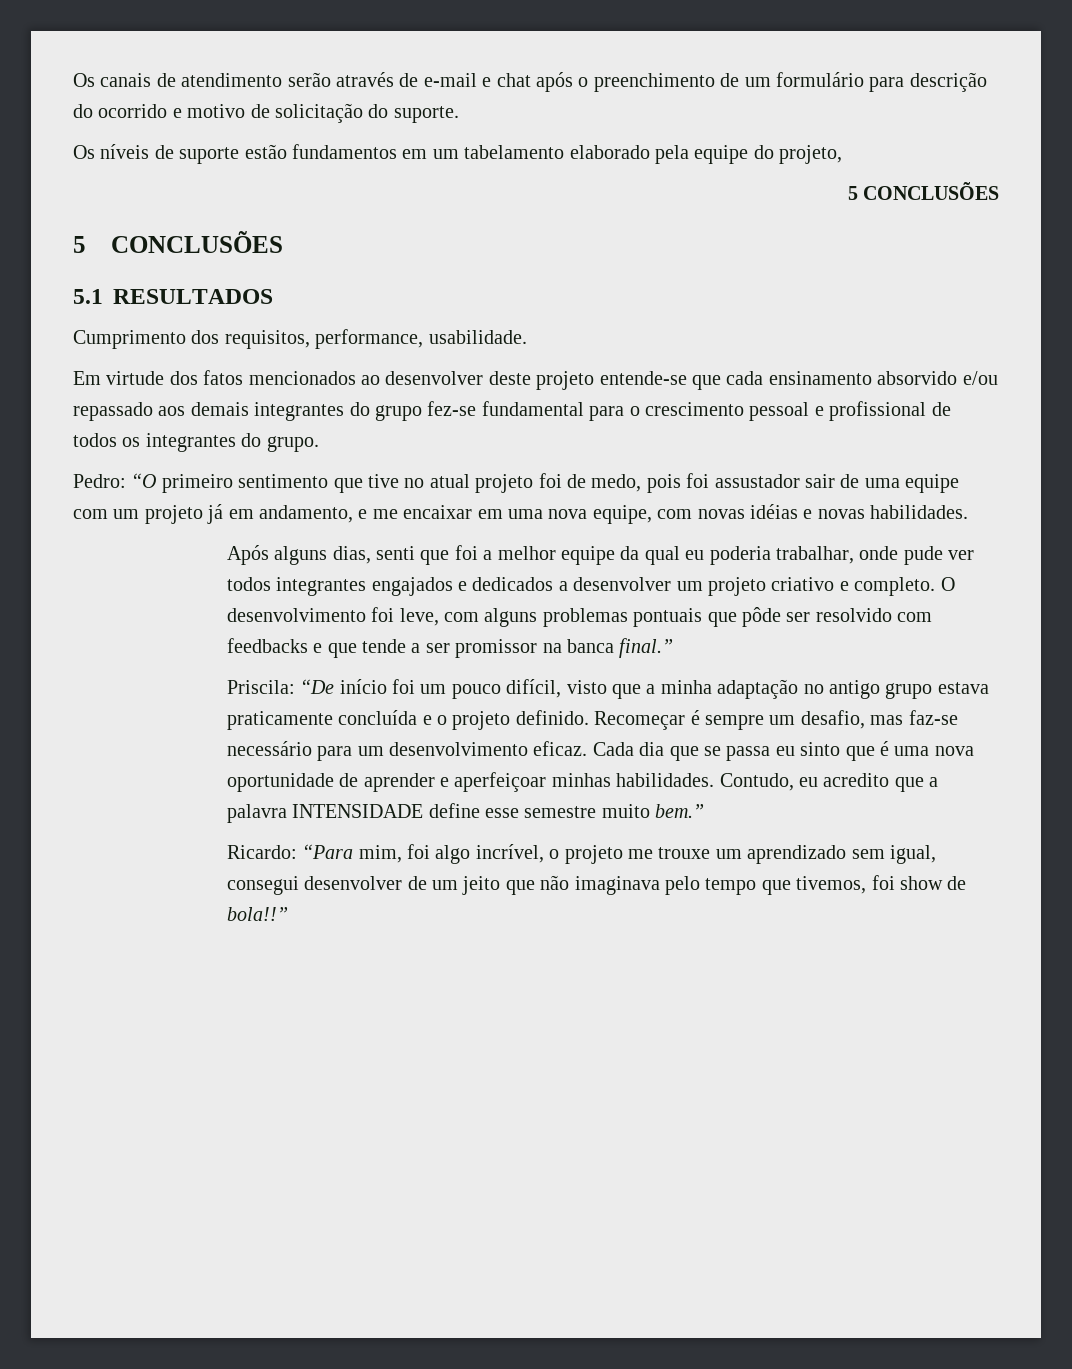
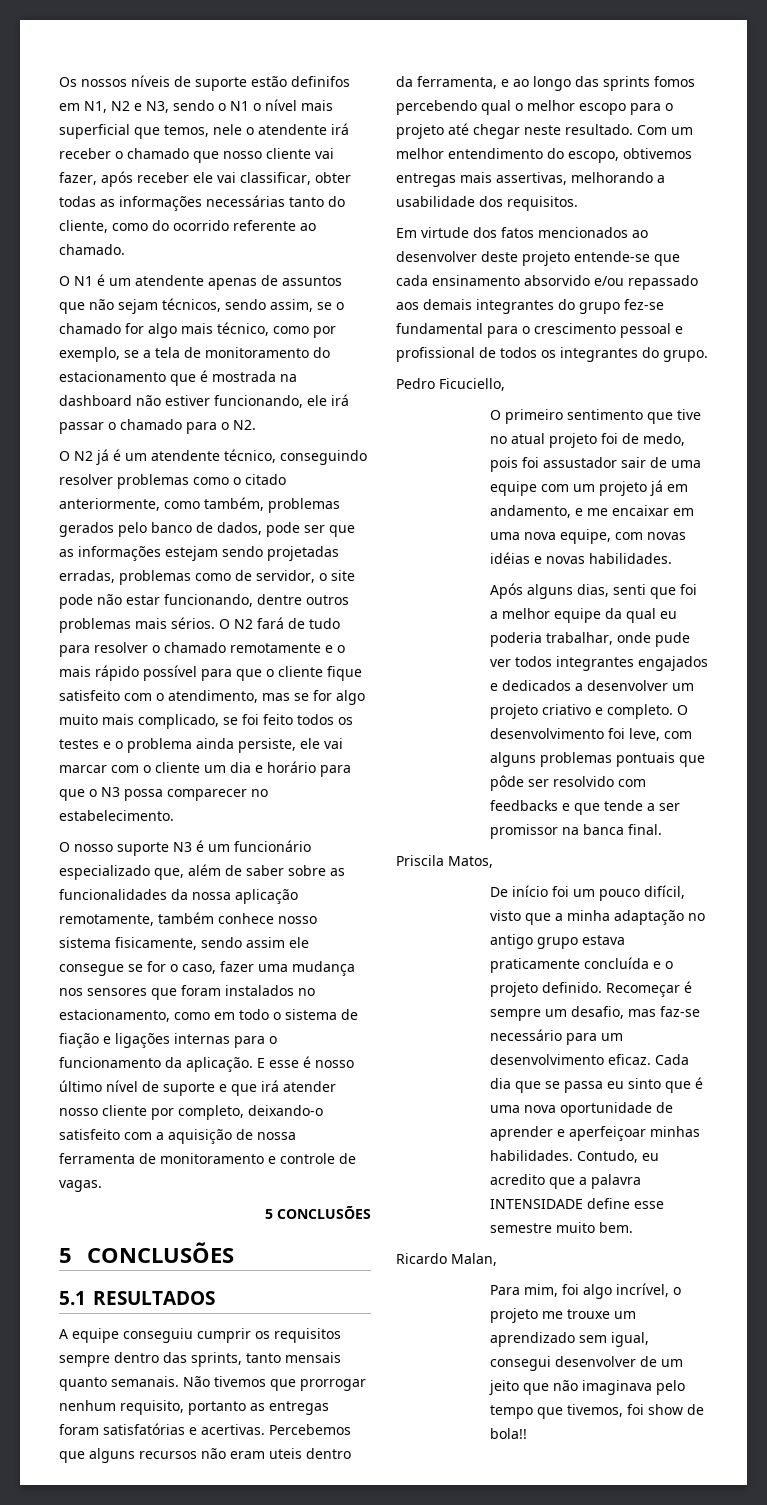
- Os canais de atendimento serão através de e-mail e chat após o preenchimento de um formulário para descrição do ocorrido e motivo de solicitação do suporte.
- Os níveis de suporte estão fundamentos em um tabelamento elaborado pela equipe do projeto,
+ Os nossos níveis de suporte estão definifos em N1, N2 e N3, sendo o N1 o nível mais superficial que temos, nele o atendente irá receber o chamado que nosso cliente vai fazer, após receber ele vai classificar, obter todas as informações necessárias tanto do cliente, como do ocorrido referente ao chamado.
+ O N1 é um atendente apenas de assuntos que não sejam técnicos, sendo assim, se o chamado for algo mais técnico, como por exemplo, se a tela de monitoramento do estacionamento que é mostrada na dashboard não estiver funcionando, ele irá passar o chamado para o N2.
+ O N2 já é um atendente técnico, conseguindo resolver problemas como o citado anteriormente, como também, problemas gerados pelo banco de dados, pode ser que as informações estejam sendo projetadas erradas, problemas como de servidor, o site pode não estar funcionando, dentre outros problemas mais sérios. O N2 fará de tudo para resolver o chamado remotamente e o mais rápido possível para que o cliente fique satisfeito com o atendimento, mas se for algo muito mais complicado, se foi feito todos os testes e o problema ainda persiste, ele vai marcar com o cliente um dia e horário para que o N3 possa comparecer no estabelecimento.
+ O nosso suporte N3 é um funcionário especializado que, além de saber sobre as funcionalidades da nossa aplicação remotamente, também conhece nosso sistema fisicamente, sendo assim ele consegue se for o caso, fazer uma mudança nos sensores que foram instalados no estacionamento, como em todo o sistema de fiação e ligações internas para o funcionamento da aplicação. E esse é nosso último nível de suporte e que irá atender nosso cliente por completo, deixando-o satisfeito com a aquisição de nossa ferramenta de monitoramento e controle de vagas.
- Cumprimento dos requisitos, performance, usabilidade.
+ A equipe conseguiu cumprir os requisitos sempre dentro das sprints, tanto mensais quanto semanais. Não tivemos que prorrogar nenhum requisito, portanto as entregas foram satisfatórias e acertivas. Percebemos que alguns recursos não eram uteis dentro da ferramenta, e ao longo das sprints fomos percebendo qual o melhor escopo para o projeto até chegar neste resultado. Com um melhor entendimento do escopo, obtivemos entregas mais assertivas, melhorando a usabilidade dos requisitos.
- Pedro: “O primeiro sentimento que tive no atual projeto foi de medo, pois foi assustador sair de uma equipe com um projeto já em andamento, e me encaixar em uma nova equipe, com novas idéias e novas habilidades.
+ Pedro Ficuciello,
+ O primeiro sentimento que tive no atual projeto foi de medo, pois foi assustador sair de uma equipe com um projeto já em andamento, e me encaixar em uma nova equipe, com novas idéias e novas habilidades.
- O desenvolvimento foi leve, com alguns problemas pontuais que pôde ser resolvido com feedbacks e que tende a ser promissor na banca final.”
- Priscila: “De início foi um pouco difícil, visto que a minha adaptação no antigo grupo estava praticamente concluída e o projeto definido.
+ O desenvolvimento foi leve, com alguns problemas pontuais que pôde ser resolvido com feedbacks e que tende a ser promissor na banca final.
+ Priscila Matos,
+ De início foi um pouco difícil, visto que a minha adaptação no antigo grupo estava praticamente concluída e o projeto definido.
- Contudo, eu acredito que a palavra INTENSIDADE define esse semestre muito bem.”
- Ricardo: “Para mim, foi algo incrível, o projeto me trouxe um aprendizado sem igual, consegui desenvolver de um jeito que não imaginava pelo tempo que tivemos, foi show de bola!!”
+ Contudo, eu acredito que a palavra INTENSIDADE define esse semestre muito bem.
+ Ricardo Malan,
+ Para mim, foi algo incrível, o projeto me trouxe um aprendizado sem igual, consegui desenvolver de um jeito que não imaginava pelo tempo que tivemos, foi show de bola!!

